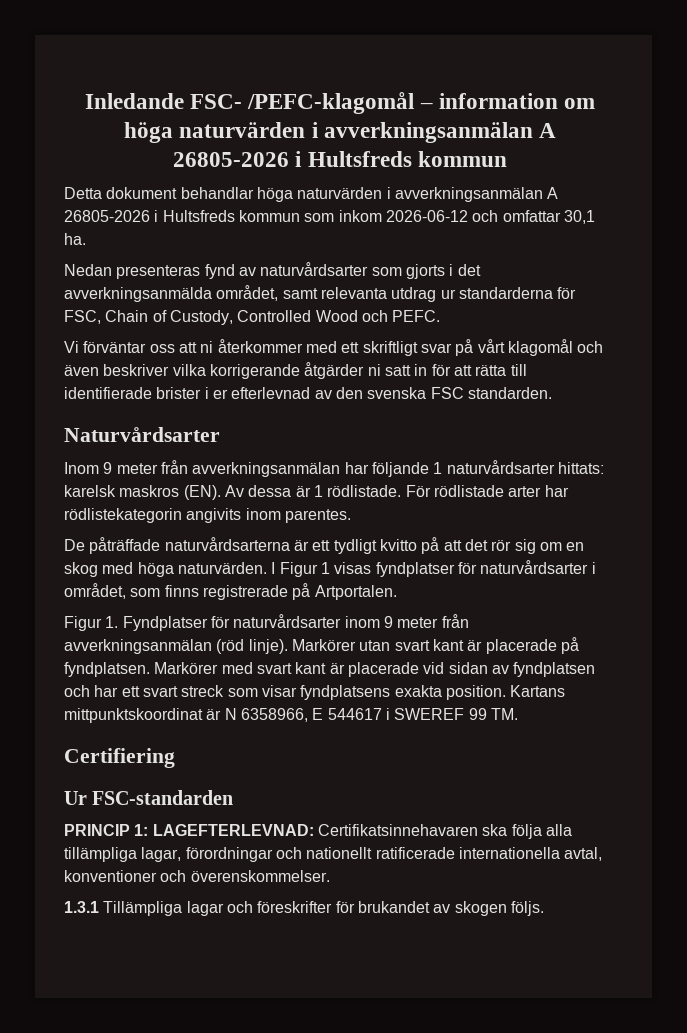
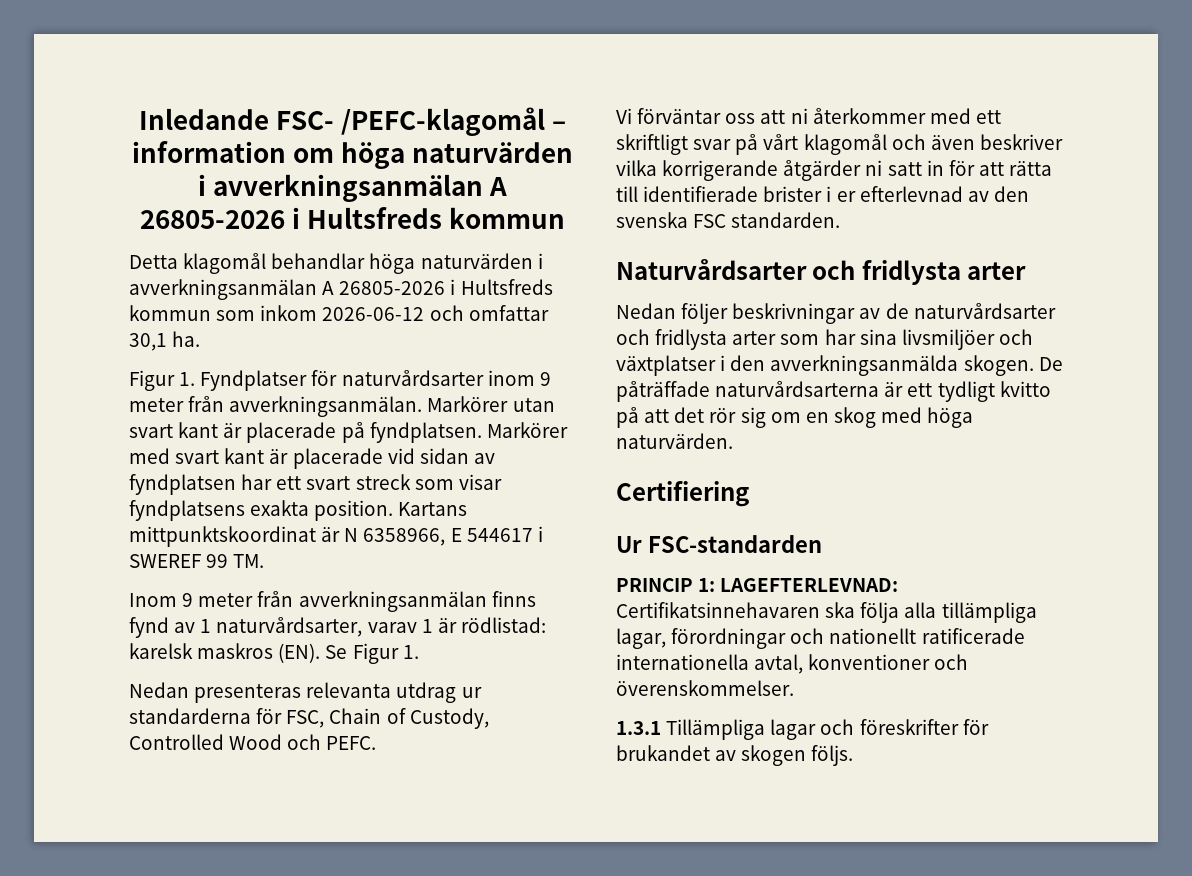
- Detta dokument behandlar höga naturvärden i avverkningsanmälan A 26805-2026 i Hultsfreds kommun som inkom 2026-06-12 och omfattar 30,1 ha.
+ Detta klagomål behandlar höga naturvärden i avverkningsanmälan A 26805-2026 i Hultsfreds kommun som inkom 2026-06-12 och omfattar 30,1 ha.
- Nedan presenteras fynd av naturvårdsarter som gjorts i det avverkningsanmälda området, samt relevanta utdrag ur standarderna för FSC, Chain of Custody, Controlled Wood och PEFC.
+ Figur 1. Fyndplatser för naturvårdsarter inom 9 meter från avverkningsanmälan. Markörer utan svart kant är placerade på fyndplatsen. Markörer med svart kant är placerade vid sidan av fyndplatsen har ett svart streck som visar fyndplatsens exakta position. Kartans mittpunktskoordinat är N 6358966, E 544617 i SWEREF 99 TM.
+ Inom 9 meter från avverkningsanmälan finns fynd av 1 naturvårdsarter, varav 1 är rödlistad: karelsk maskros (EN). Se Figur 1.
+ Nedan presenteras relevanta utdrag ur standarderna för FSC, Chain of Custody, Controlled Wood och PEFC.
- Naturvårdsarter
- Inom 9 meter från avverkningsanmälan har följande 1 naturvårdsarter hittats: karelsk maskros (EN). Av dessa är 1 rödlistade. För rödlistade arter har rödlistekategorin angivits inom parentes.
- De påträffade naturvårdsarterna är ett tydligt kvitto på att det rör sig om en skog med höga naturvärden. I Figur 1 visas fyndplatser för naturvårdsarter i området, som finns registrerade på Artportalen.
- Figur 1. Fyndplatser för naturvårdsarter inom 9 meter från avverkningsanmälan (röd linje). Markörer utan svart kant är placerade på fyndplatsen. Markörer med svart kant är placerade vid sidan av fyndplatsen och har ett svart streck som visar fyndplatsens exakta position. Kartans mittpunktskoordinat är N 6358966, E 544617 i SWEREF 99 TM.
+ Naturvårdsarter och fridlysta arter
+ Nedan följer beskrivningar av de naturvårdsarter och fridlysta arter som har sina livsmiljöer och växtplatser i den avverkningsanmälda skogen. De påträffade naturvårdsarterna är ett tydligt kvitto på att det rör sig om en skog med höga naturvärden.

